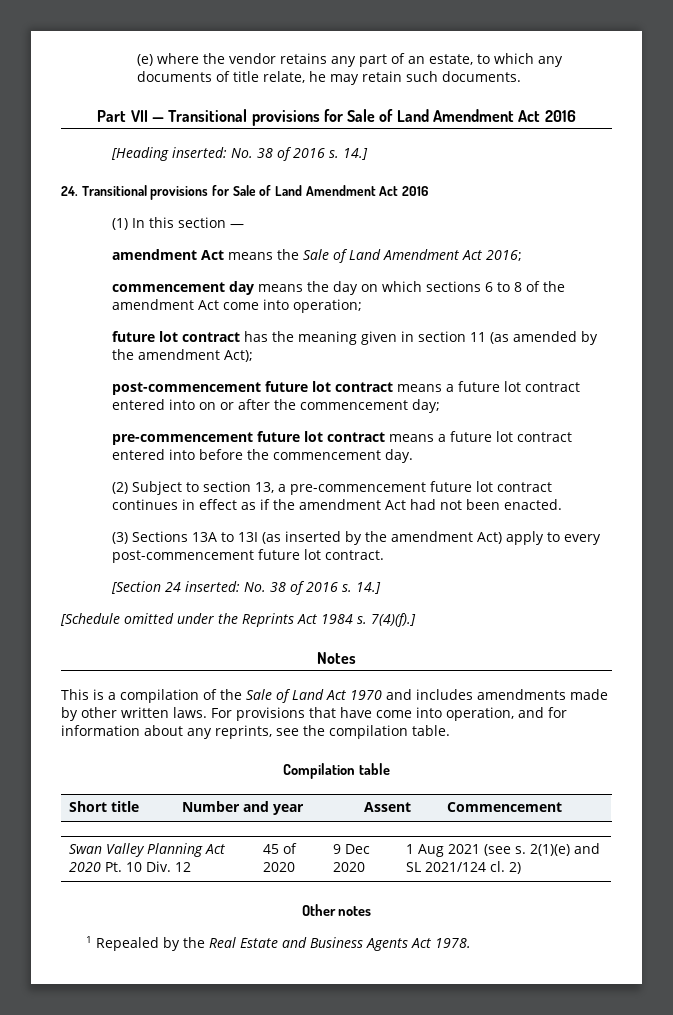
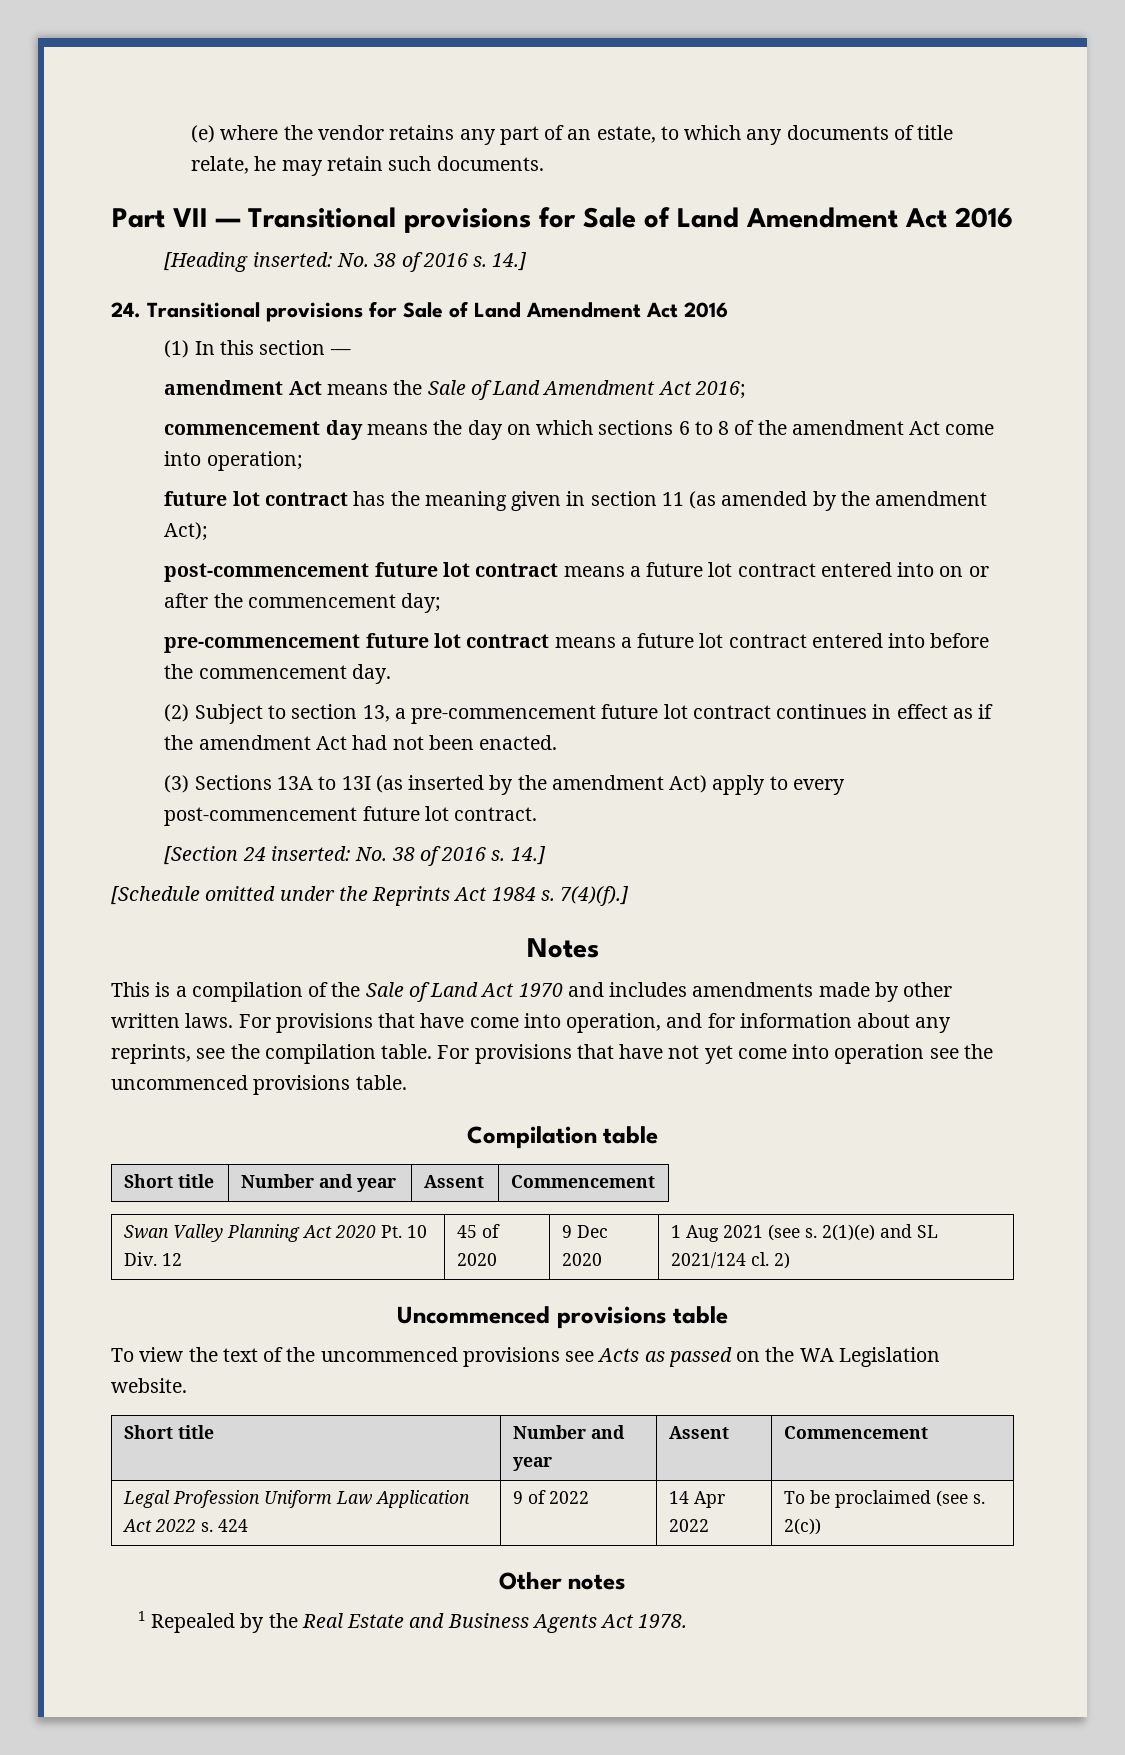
+ For provisions that have not yet come into operation see the uncommenced provisions table.
+ Uncommenced provisions table
+ To view the text of the uncommenced provisions see Acts as passed on the WA Legislation website.
+ Short title | Number and year | Assent | Commencement
+ Legal Profession Uniform Law Application Act 2022 s. 424 | 9 of 2022 | 14 Apr 2022 | To be proclaimed (see s. 2(c))

